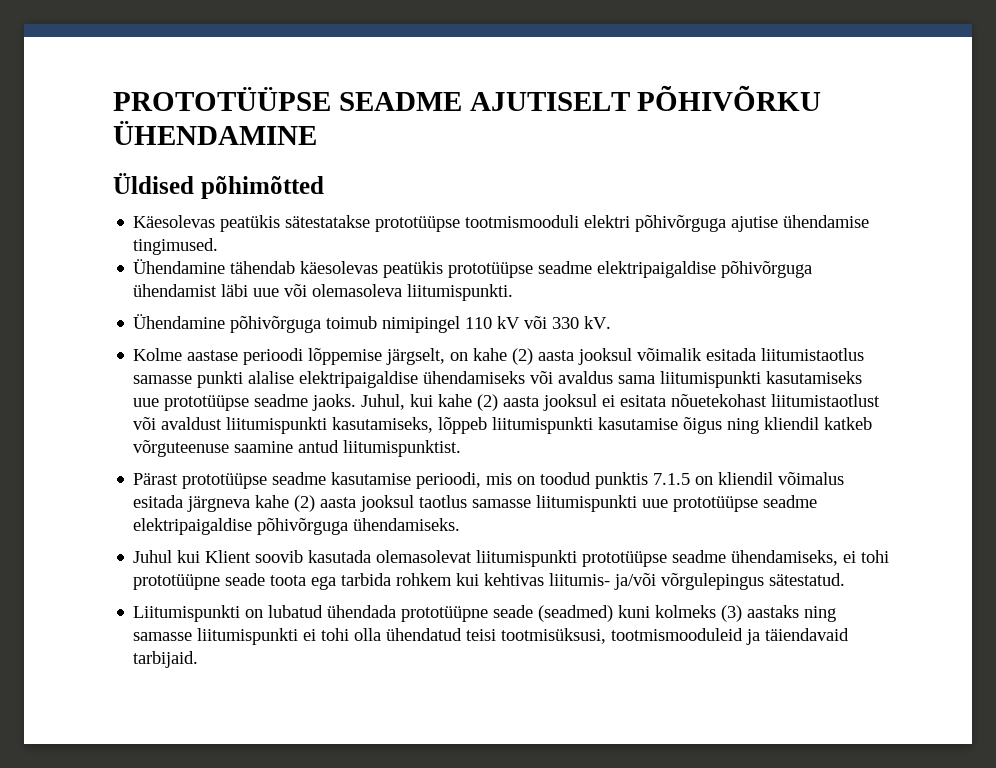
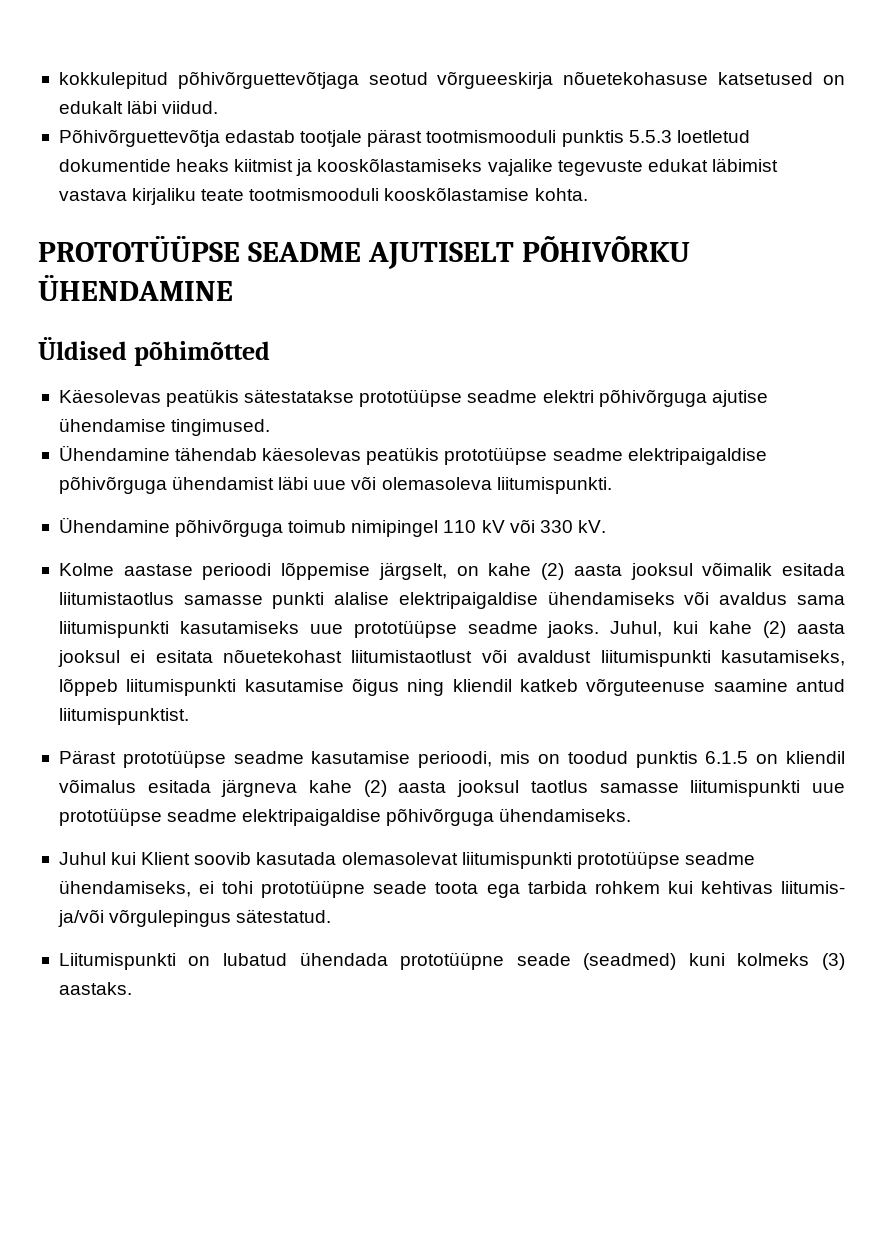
+ kokkulepitud põhivõrguettevõtjaga seotud võrgueeskirja nõuetekohasuse katsetused on edukalt läbi viidud.
+ Põhivõrguettevõtja edastab tootjale pärast tootmismooduli punktis 5.5.3 loetletud dokumentide heaks kiitmist ja kooskõlastamiseks vajalike tegevuste edukat läbimist vastava kirjaliku teate tootmismooduli kooskõlastamise kohta.
- Käesolevas peatükis sätestatakse prototüüpse tootmismooduli elektri põhivõrguga ajutise ühendamise tingimused.
+ Käesolevas peatükis sätestatakse prototüüpse seadme elektri põhivõrguga ajutise ühendamise tingimused.
- Pärast prototüüpse seadme kasutamise perioodi, mis on toodud punktis 7.1.5 on kliendil võimalus esitada järgneva kahe (2) aasta jooksul taotlus samasse liitumispunkti uue prototüüpse seadme elektripaigaldise põhivõrguga ühendamiseks.
+ Pärast prototüüpse seadme kasutamise perioodi, mis on toodud punktis 6.1.5 on kliendil võimalus esitada järgneva kahe (2) aasta jooksul taotlus samasse liitumispunkti uue prototüüpse seadme elektripaigaldise põhivõrguga ühendamiseks.
- Liitumispunkti on lubatud ühendada prototüüpne seade (seadmed) kuni kolmeks (3) aastaks ning samasse liitumispunkti ei tohi olla ühendatud teisi tootmisüksusi, tootmismooduleid ja täiendavaid tarbijaid.
+ Liitumispunkti on lubatud ühendada prototüüpne seade (seadmed) kuni kolmeks (3) aastaks.

